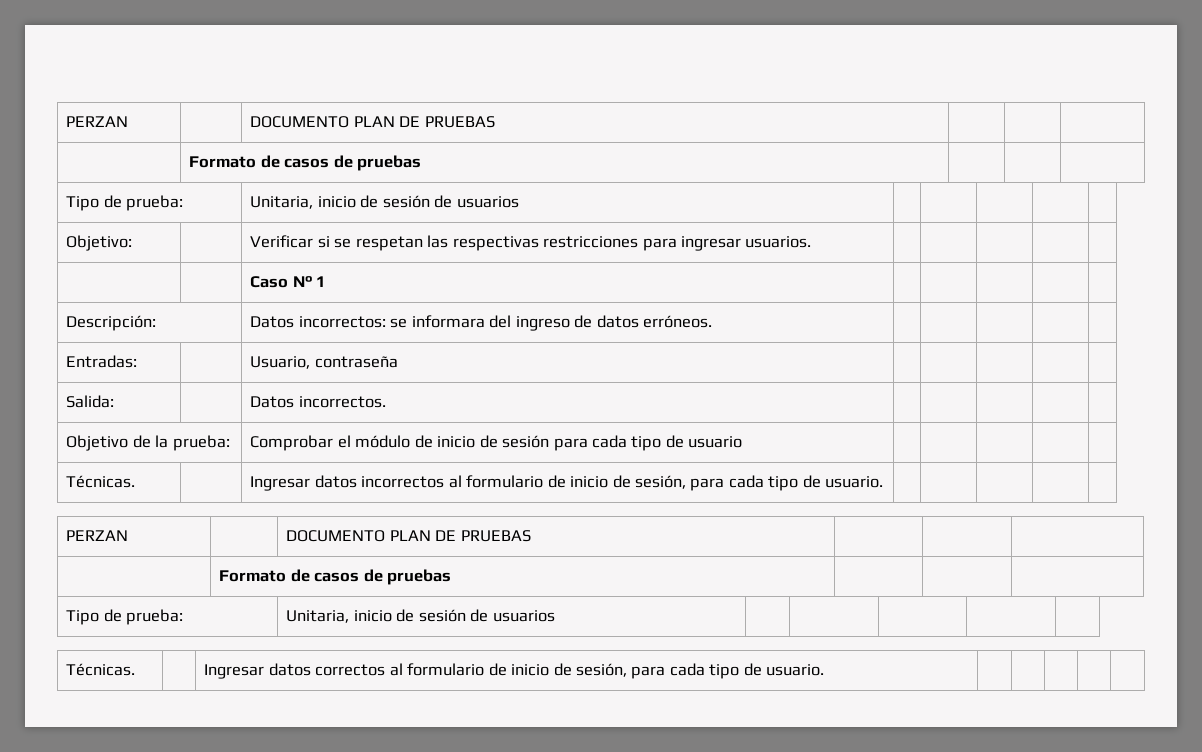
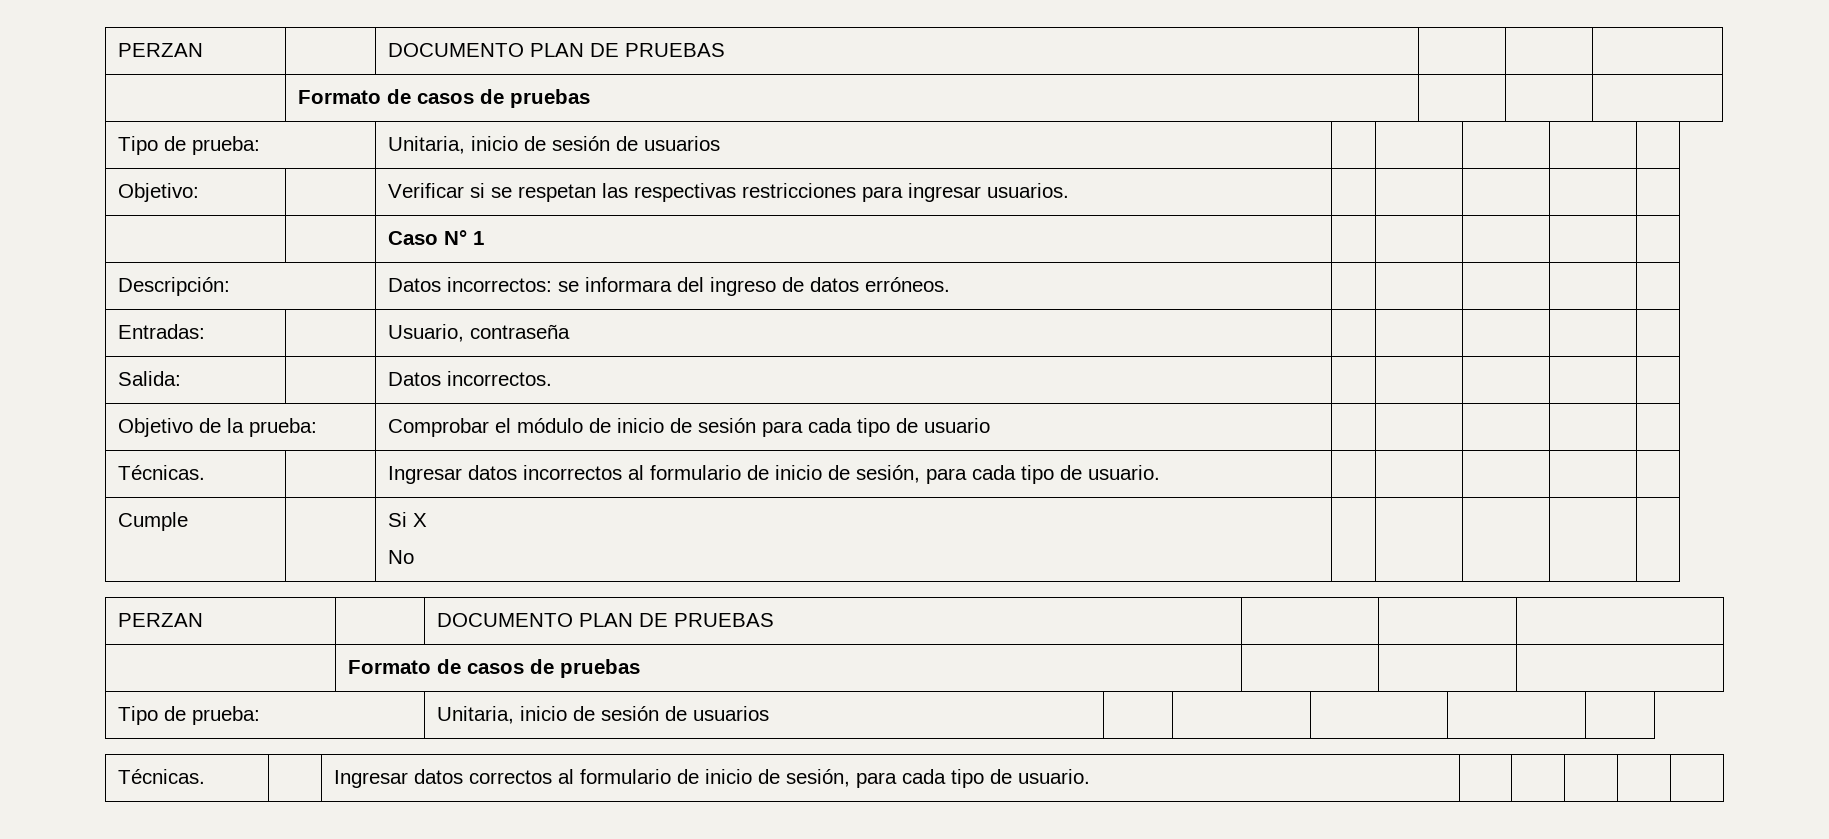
+ Cumple | | Si X
+ No | | | | |

